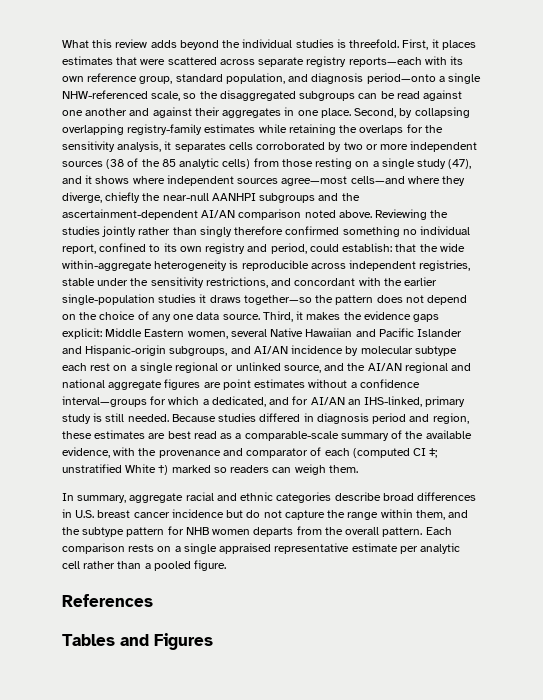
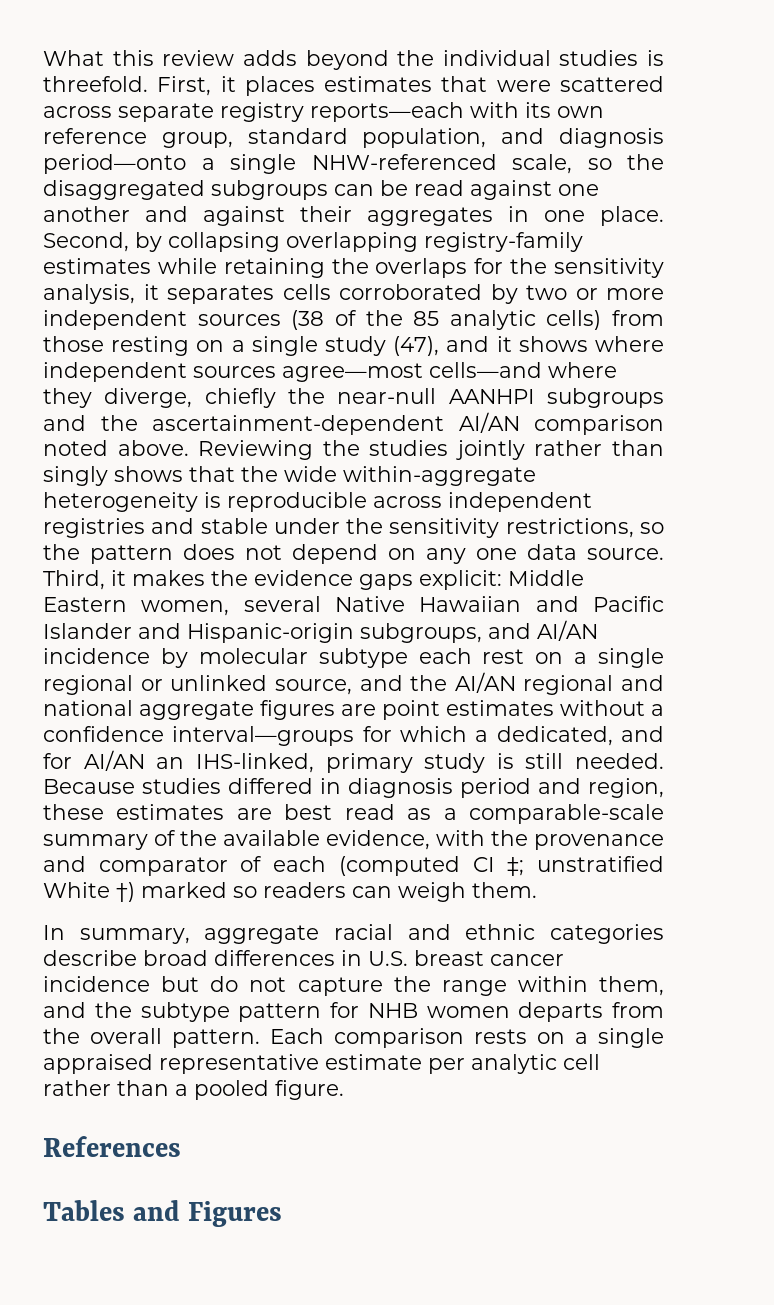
- Reviewing the studies jointly rather than singly therefore confirmed something no individual report, confined to its own registry and period, could establish: that the wide within-aggregate heterogeneity is reproducible across independent registries, stable under the sensitivity restrictions, and concordant with the earlier single-population studies it draws together—so the pattern does not depend on the choice of any one data source.
+ Reviewing the studies jointly rather than singly shows that the wide within-aggregate heterogeneity is reproducible across independent registries and stable under the sensitivity restrictions, so the pattern does not depend on any one data source.

